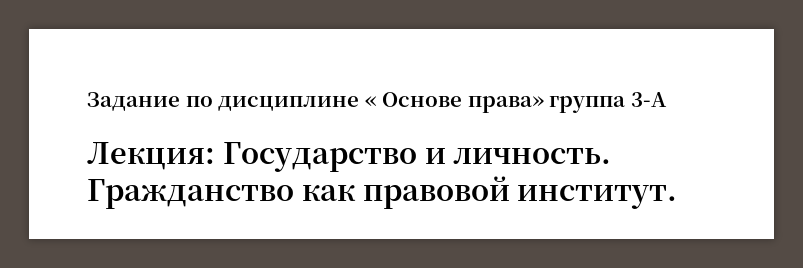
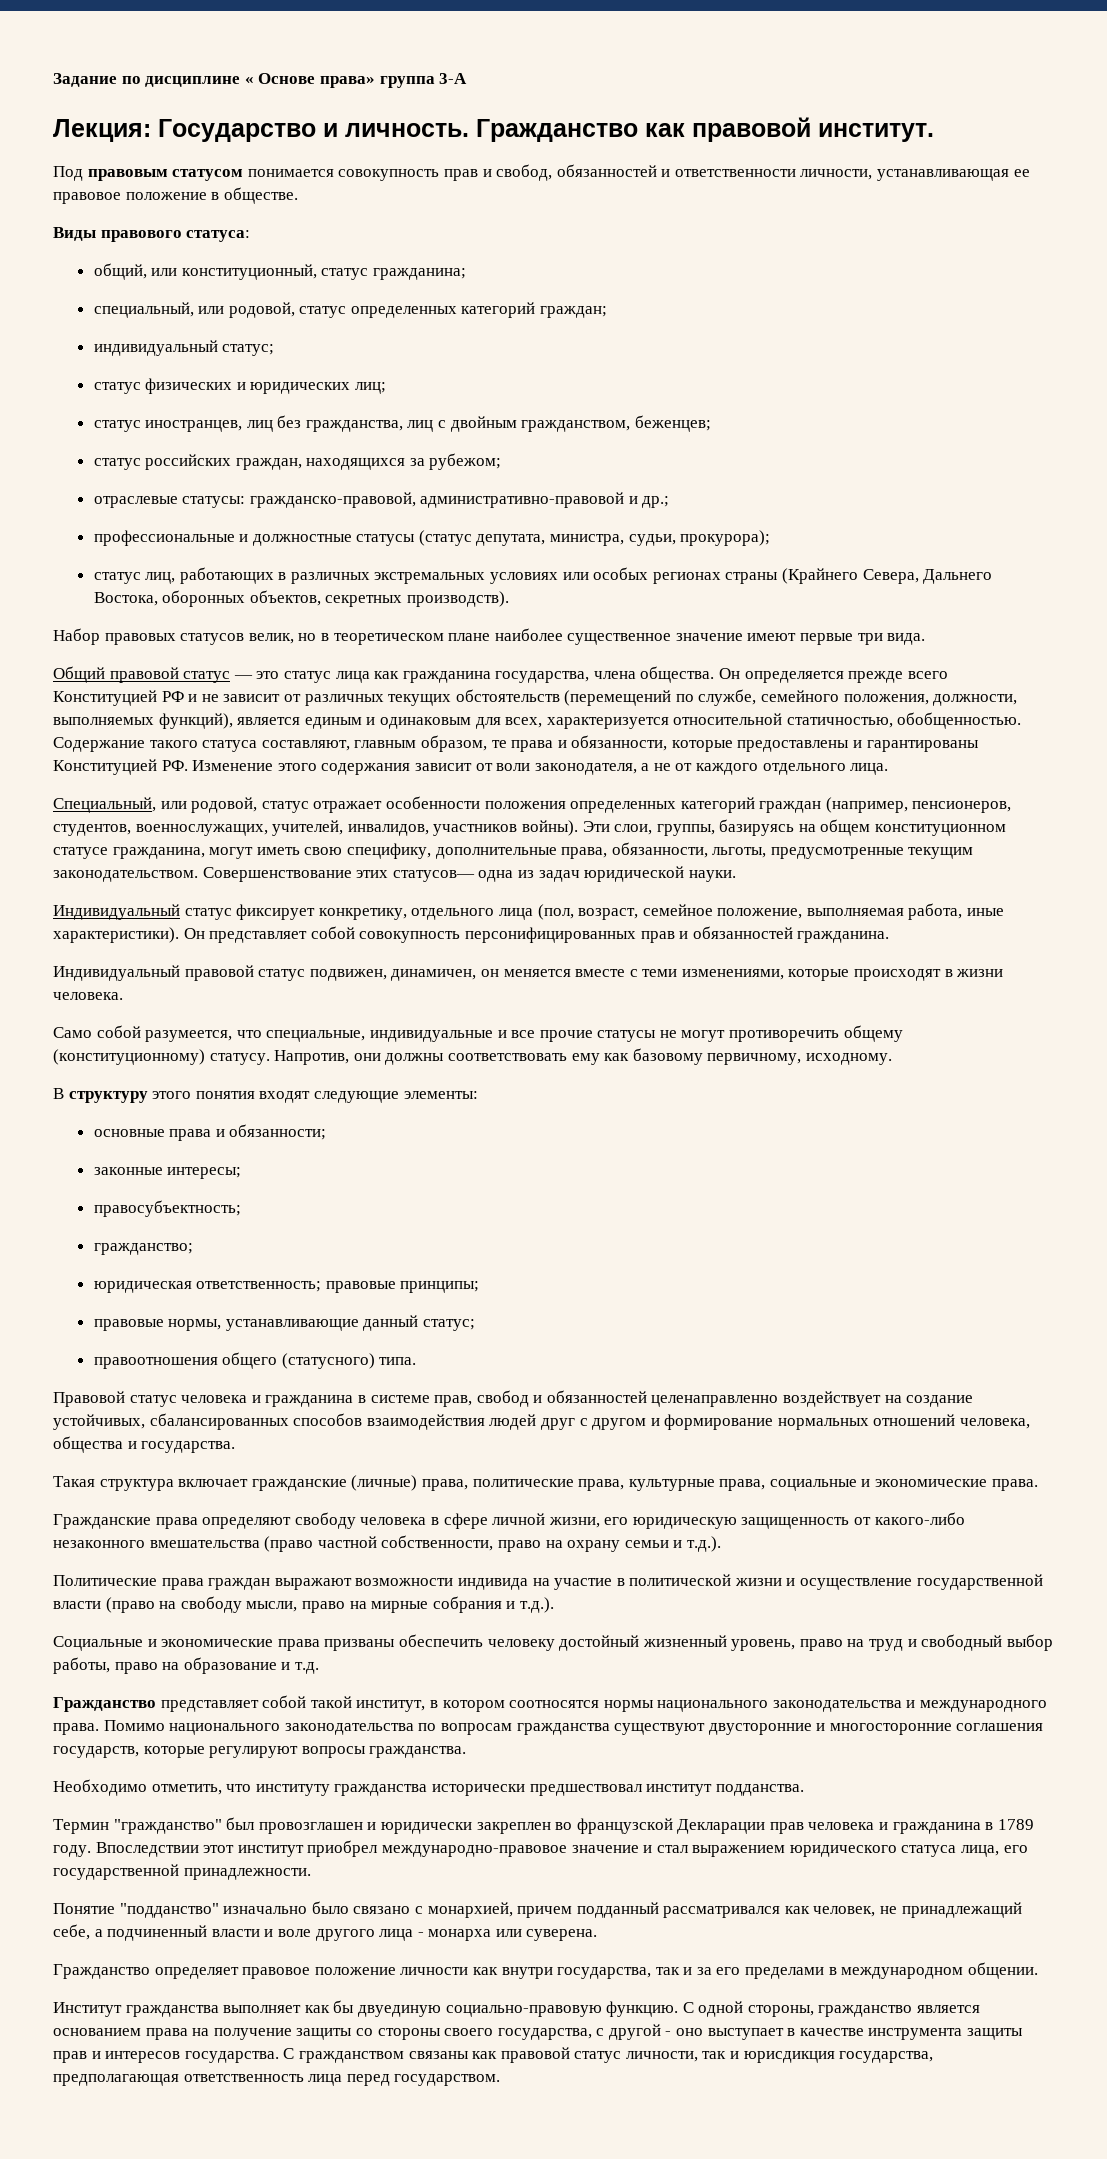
+ Под правовым статусом понимается совокупность прав и свобод, обязанностей и ответственности личности, устанавливающая ее правовое положение в обществе.
+ Виды правового статуса:
+ общий, или конституционный, статус гражданина;
+ специальный, или родовой, статус определенных категорий граждан;
+ индивидуальный статус;
+ статус физических и юридических лиц;
+ статус иностранцев, лиц без гражданства, лиц с двойным гражданством, беженцев;
+ статус российских граждан, находящихся за рубежом;
+ отраслевые статусы: гражданско-правовой, административно-правовой и др.;
+ профессиональные и должностные статусы (статус депутата, министра, судьи, прокурора);
+ статус лиц, работающих в различных экстремальных условиях или особых регионах страны (Крайнего Севера, Дальнего Востока, оборонных объектов, секретных производств).
+ Набор правовых статусов велик, но в теоретическом плане наиболее существенное значение имеют первые три вида.
+ Общий правовой статус — это статус лица как гражданина государства, члена общества. Он определяется прежде всего Конституцией РФ и не зависит от различных текущих обстоятельств (перемещений по службе, семейного положения, должности, выполняемых функций), является единым и одинаковым для всех, характеризуется относительной статичностью, обобщенностью. Содержание такого статуса составляют, главным образом, те права и обязанности, которые предоставлены и гарантированы Конституцией РФ. Изменение этого содержания зависит от воли законодателя, а не от каждого отдельного лица.
+ Специальный, или родовой, статус отражает особенности положения определенных категорий граждан (например, пенсионеров, студентов, военнослужащих, учителей, инвалидов, участников войны). Эти слои, группы, базируясь на общем конституционном статусе гражданина, могут иметь свою специфику, дополнительные права, обязанности, льготы, предусмотренные текущим законодательством. Совершенствование этих статусов— одна из задач юридической науки.
+ Индивидуальный статус фиксирует конкретику, отдельного лица (пол, возраст, семейное положение, выполняемая работа, иные характеристики). Он представляет собой совокупность персонифицированных прав и обязанностей гражданина.
+ Индивидуальный правовой статус подвижен, динамичен, он меняется вместе с теми изменениями, которые происходят в жизни человека.
+ Само собой разумеется, что специальные, индивидуальные и все прочие статусы не могут противоречить общему (конституционному) статусу. Напротив, они должны соответствовать ему как базовому первичному, исходному.
+ В структуру этого понятия входят следующие элементы:
+ основные права и обязанности;
+ законные интересы;
+ правосубъектность;
+ гражданство;
+ юридическая ответственность; правовые принципы;
+ правовые нормы, устанавливающие данный статус;
+ правоотношения общего (статусного) типа.
+ Правовой статус человека и гражданина в системе прав, свобод и обязанностей целенаправленно воздействует на создание устойчивых, сбалансированных способов взаимодействия людей друг с другом и формирование нормальных отношений человека, общества и государства.
+ Такая структура включает гражданские (личные) права, политические права, культурные права, социальные и экономические права.
+ Гражданские права определяют свободу человека в сфере личной жизни, его юридическую защищенность от какого-либо незаконного вмешательства (право частной собственности, право на охрану семьи и т.д.).
+ Политические права граждан выражают возможности индивида на участие в политической жизни и осуществление государственной власти (право на свободу мысли, право на мирные собрания и т.д.).
+ Социальные и экономические права призваны обеспечить человеку достойный жизненный уровень, право на труд и свободный выбор работы, право на образование и т.д.
+ Гражданство представляет собой такой институт, в котором соотносятся нормы национального законодательства и международного права. Помимо национального законодательства по вопросам гражданства существуют двусторонние и многосторонние соглашения государств, которые регулируют вопросы гражданства.
+ Необходимо отметить, что институту гражданства исторически предшествовал институт подданства.
+ Термин "гражданство" был провозглашен и юридически закреплен во французской Декларации прав человека и гражданина в 1789 году. Впоследствии этот институт приобрел международно-правовое значение и стал выражением юридического статуса лица, его государственной принадлежности.
+ Понятие "подданство" изначально было связано с монархией, причем подданный рассматривался как человек, не принадлежащий себе, а подчиненный власти и воле другого лица - монарха или суверена.
+ Гражданство определяет правовое положение личности как внутри государства, так и за его пределами в международном общении.
+ Институт гражданства выполняет как бы двуединую социально-правовую функцию. С одной стороны, гражданство является основанием права на получение защиты со стороны своего государства, с другой - оно выступает в качестве инструмента защиты прав и интересов государства. С гражданством связаны как правовой статус личности, так и юрисдикция государства, предполагающая ответственность лица перед государством.

